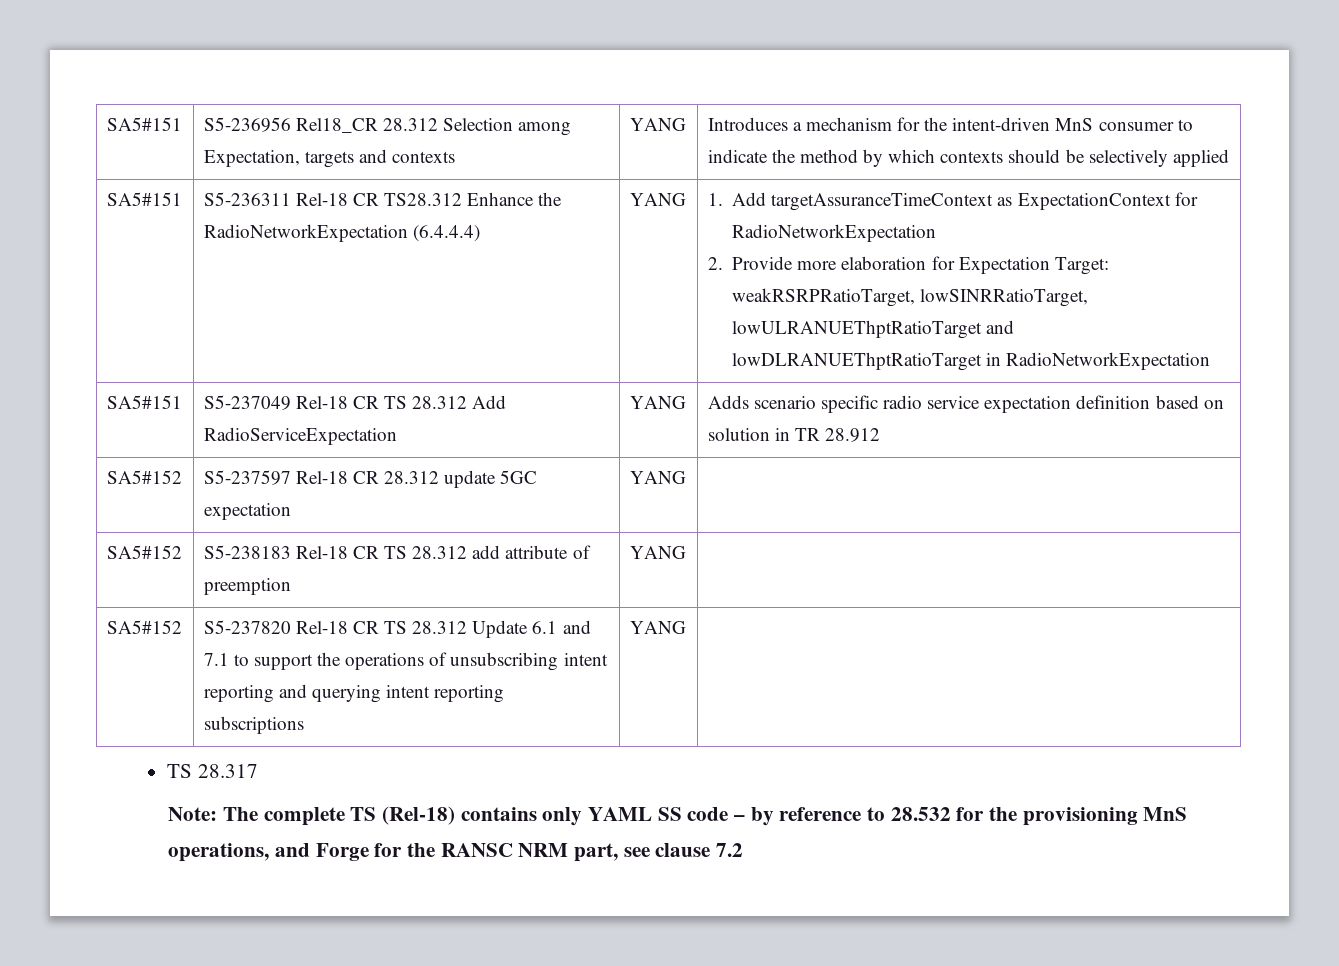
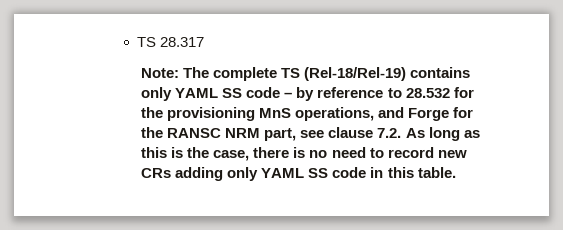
- SA5#151 | S5-236956 Rel18_CR 28.312 Selection among Expectation, targets and contexts | YANG | Introduces a mechanism for the intent-driven MnS consumer to indicate the method by which contexts should be selectively applied
- SA5#151 | S5-236311 Rel-18 CR TS28.312 Enhance the RadioNetworkExpectation (6.4.4.4) | YANG | 1. Add targetAssuranceTimeContext as ExpectationContext for RadioNetworkExpectation
- 2. Provide more elaboration for Expectation Target: weakRSRPRatioTarget, lowSINRRatioTarget, lowULRANUEThptRatioTarget and lowDLRANUEThptRatioTarget in RadioNetworkExpectation
- SA5#151 | S5-237049 Rel-18 CR TS 28.312 Add RadioServiceExpectation | YANG | Adds scenario specific radio service expectation definition based on solution in TR 28.912
- SA5#152 | S5-237597 Rel-18 CR 28.312 update 5GC expectation | YANG |
- SA5#152 | S5-238183 Rel-18 CR TS 28.312 add attribute of preemption | YANG |
- SA5#152 | S5-237820 Rel-18 CR TS 28.312 Update 6.1 and 7.1 to support the operations of unsubscribing intent reporting and querying intent reporting subscriptions | YANG |
- Note: The complete TS (Rel-18) contains only YAML SS code – by reference to 28.532 for the provisioning MnS operations, and Forge for the RANSC NRM part, see clause 7.2
+ Note: The complete TS (Rel-18/Rel-19) contains only YAML SS code – by reference to 28.532 for the provisioning MnS operations, and Forge for the RANSC NRM part, see clause 7.2. As long as this is the case, there is no need to record new CRs adding only YAML SS code in this table.

